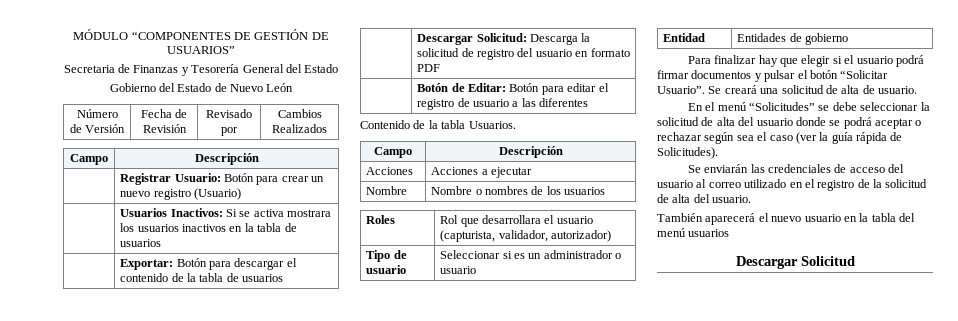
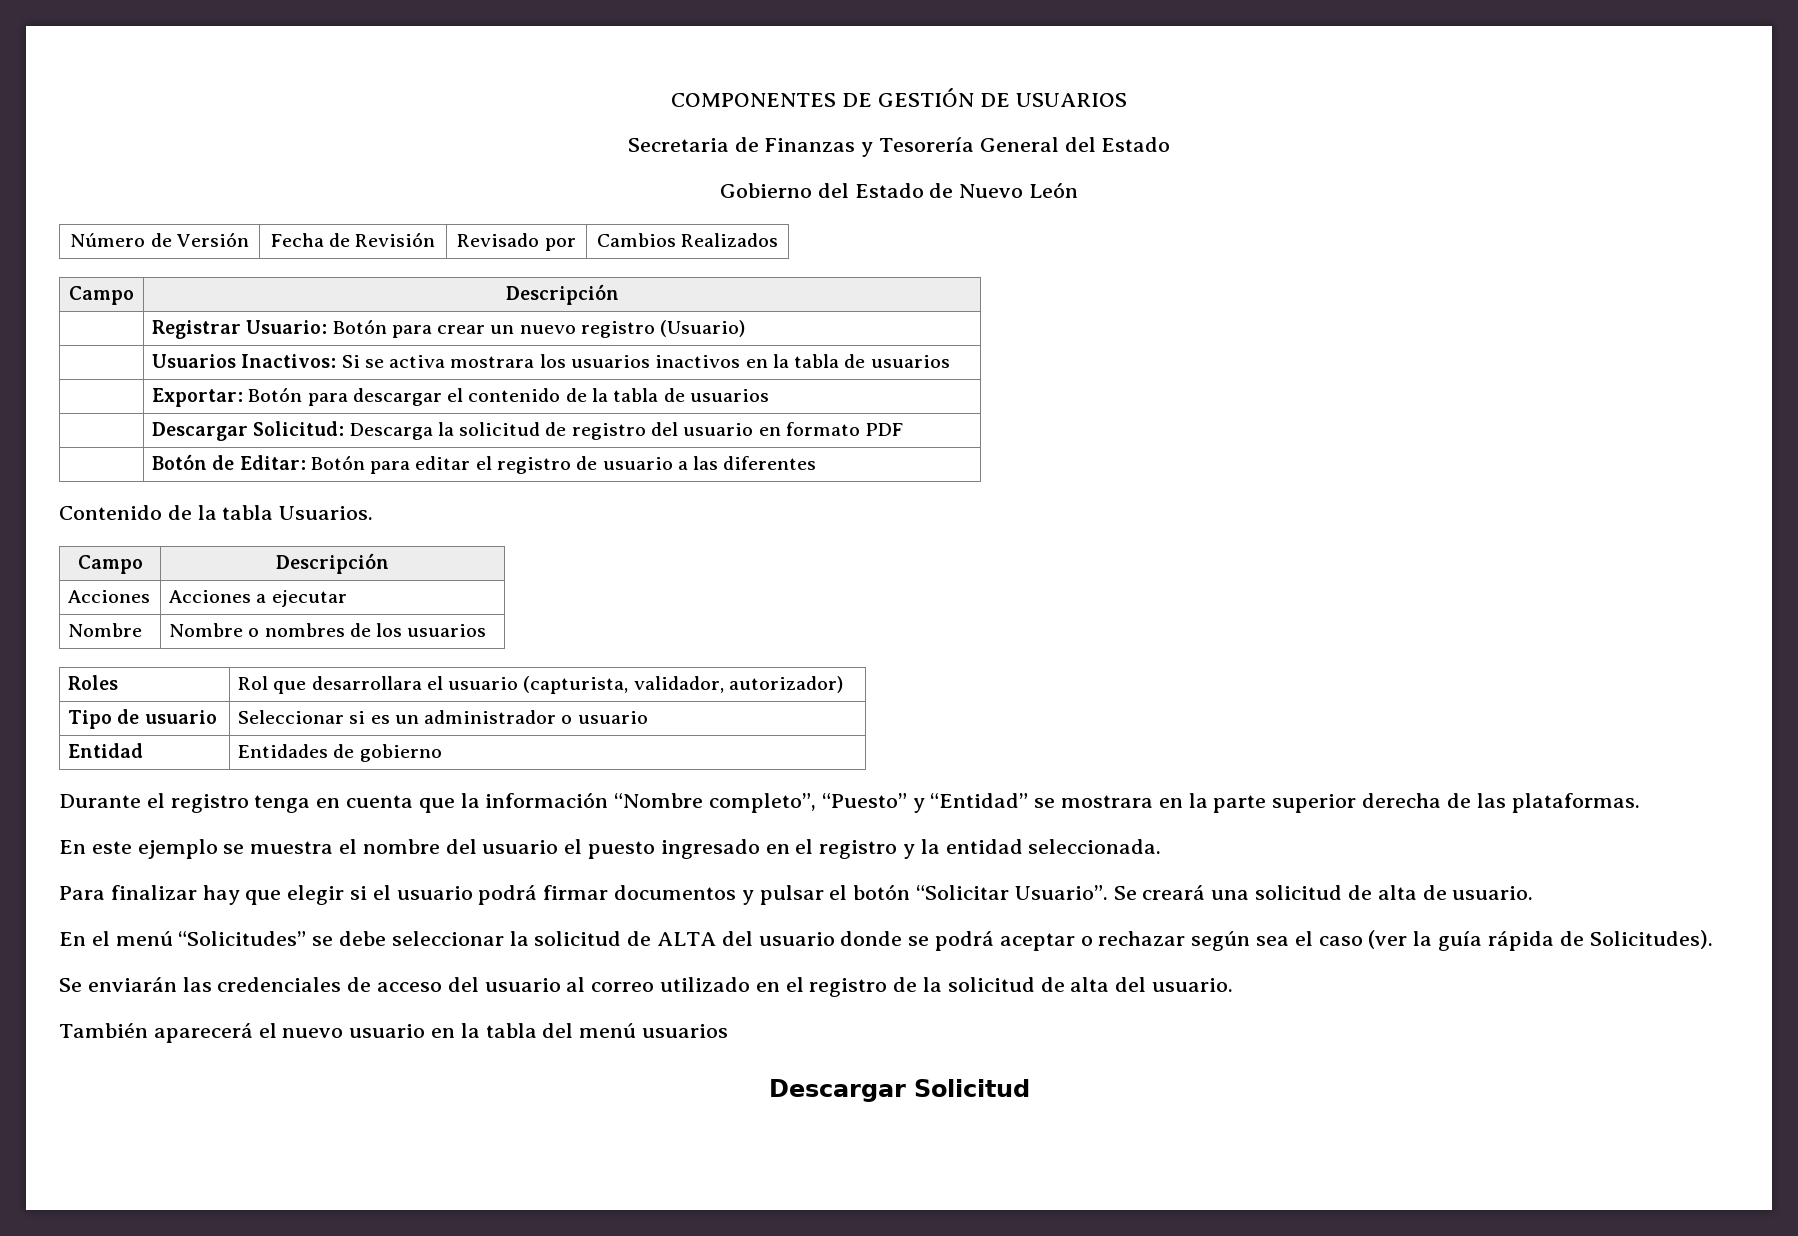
- MÓDULO “COMPONENTES DE GESTIÓN DE USUARIOS”
+ COMPONENTES DE GESTIÓN DE USUARIOS
+ Durante el registro tenga en cuenta que la información “Nombre completo”, “Puesto” y “Entidad” se mostrara en la parte superior derecha de las plataformas.
+ En este ejemplo se muestra el nombre del usuario el puesto ingresado en el registro y la entidad seleccionada.
- En el menú “Solicitudes” se debe seleccionar la solicitud de alta del usuario donde se podrá aceptar o rechazar según sea el caso (ver la guía rápida de Solicitudes).
+ En el menú “Solicitudes” se debe seleccionar la solicitud de ALTA del usuario donde se podrá aceptar o rechazar según sea el caso (ver la guía rápida de Solicitudes).

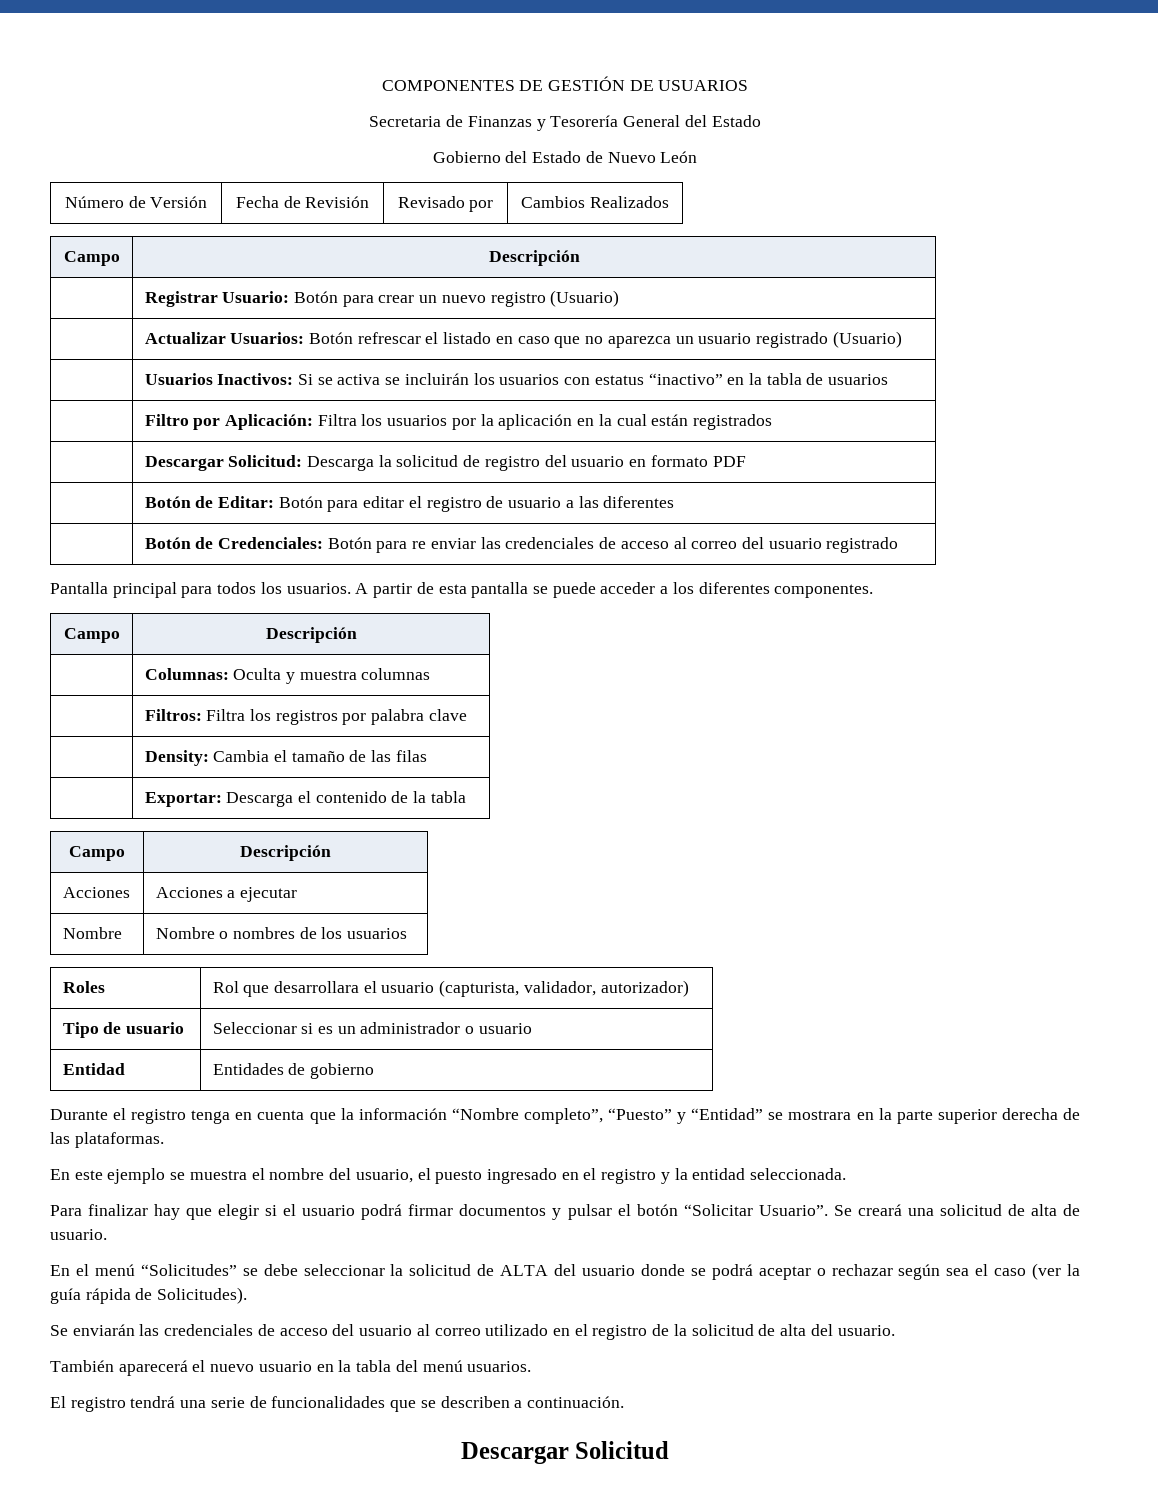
+ | Actualizar Usuarios: Botón refrescar el listado en caso que no aparezca un usuario registrado (Usuario)
- | Usuarios Inactivos: Si se activa mostrara los usuarios inactivos en la tabla de usuarios
+ | Usuarios Inactivos: Si se activa se incluirán los usuarios con estatus “inactivo” en la tabla de usuarios
- | Exportar: Botón para descargar el contenido de la tabla de usuarios
+ | Filtro por Aplicación: Filtra los usuarios por la aplicación en la cual están registrados
- Contenido de la tabla Usuarios.
+ | Botón de Credenciales: Botón para re enviar las credenciales de acceso al correo del usuario registrado
+ Pantalla principal para todos los usuarios. A partir de esta pantalla se puede acceder a los diferentes componentes.
+ Campo | Descripción
+ | Columnas: Oculta y muestra columnas
+ | Filtros: Filtra los registros por palabra clave
+ | Density: Cambia el tamaño de las filas
+ | Exportar: Descarga el contenido de la tabla
- En este ejemplo se muestra el nombre del usuario el puesto ingresado en el registro y la entidad seleccionada.
+ En este ejemplo se muestra el nombre del usuario, el puesto ingresado en el registro y la entidad seleccionada.
- También aparecerá el nuevo usuario en la tabla del menú usuarios
+ También aparecerá el nuevo usuario en la tabla del menú usuarios.
+ El registro tendrá una serie de funcionalidades que se describen a continuación.

